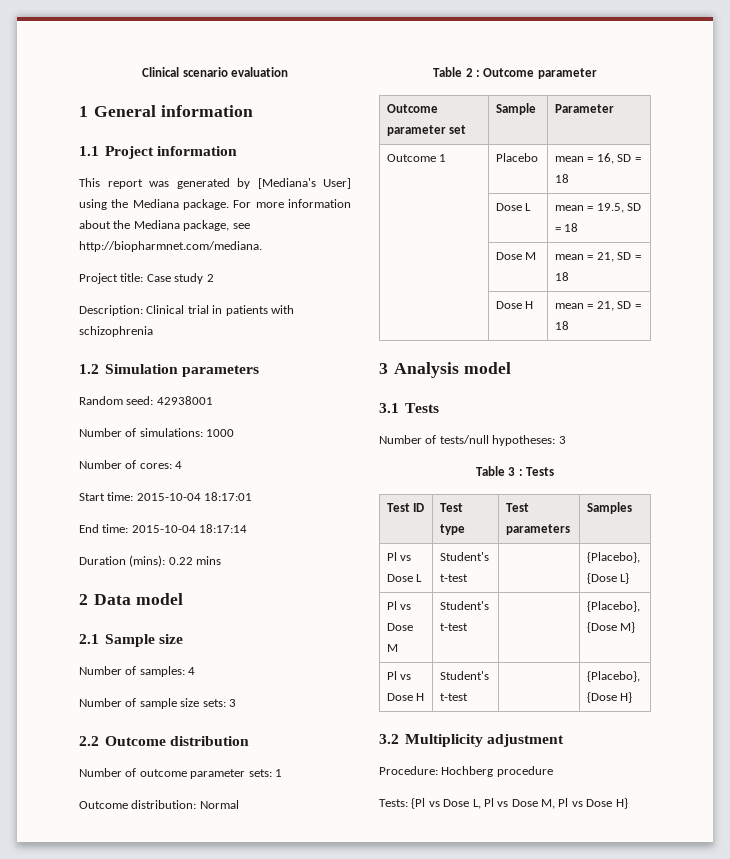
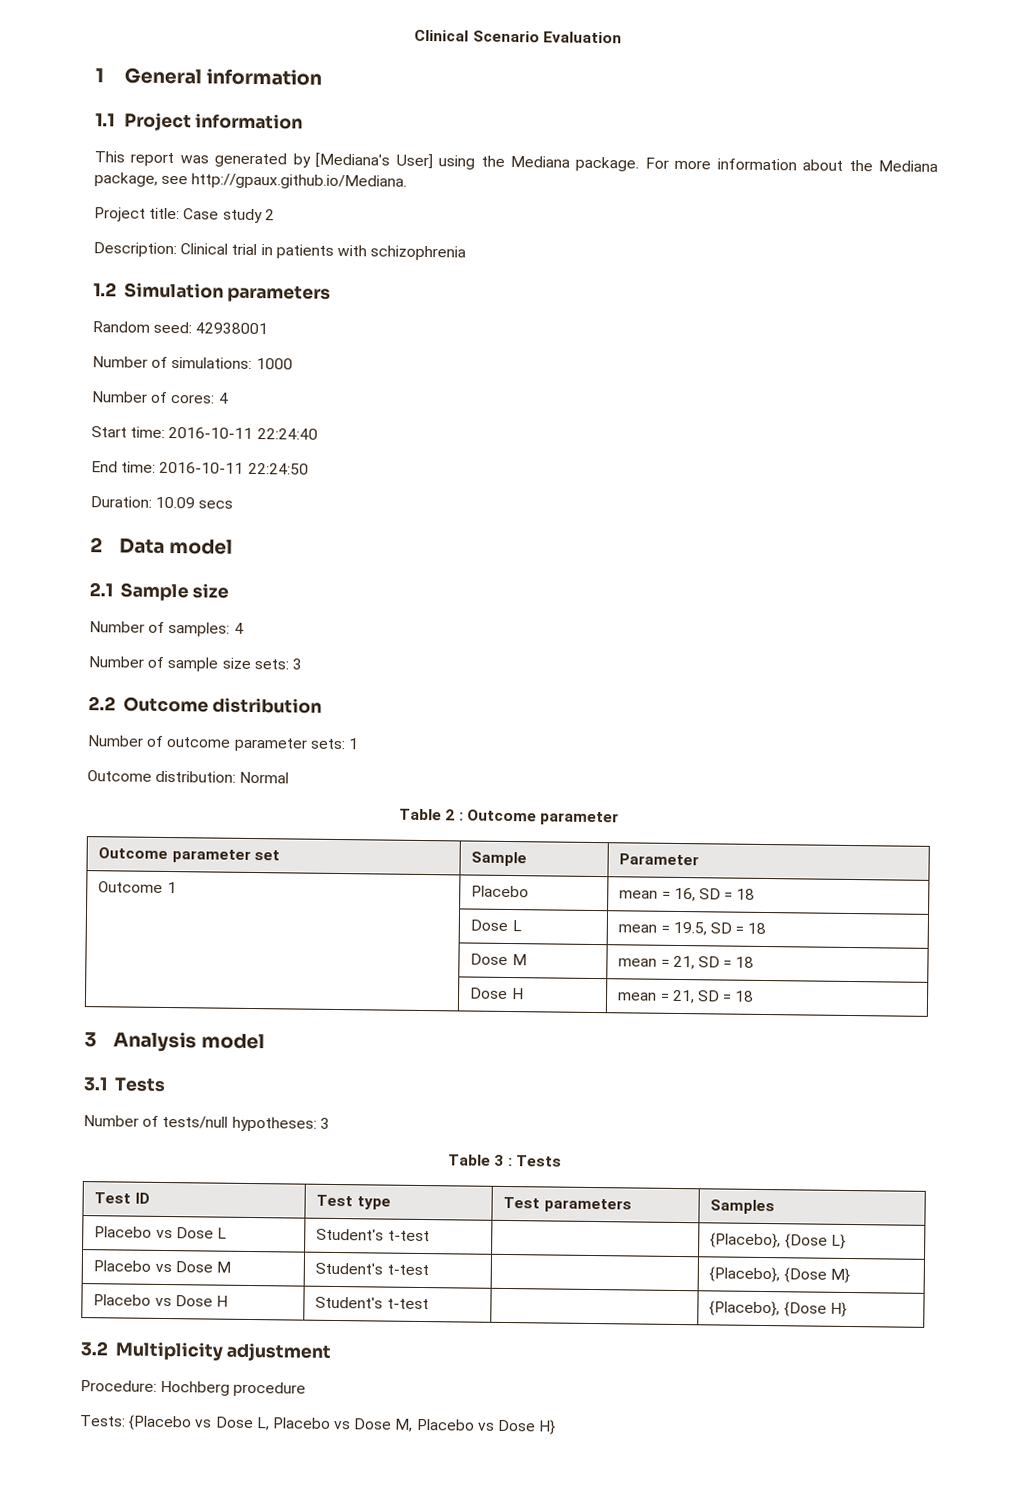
- Clinical scenario evaluation
+ Clinical Scenario Evaluation
- For more information about the Mediana package, see http://biopharmnet.com/mediana.
+ For more information about the Mediana package, see http://gpaux.github.io/Mediana.
- Start time: 2015-10-04 18:17:01
+ Start time: 2016-10-11 22:24:40
- End time: 2015-10-04 18:17:14
- Duration (mins): 0.22 mins
+ End time: 2016-10-11 22:24:50
+ Duration: 10.09 secs
- Pl vs Dose L | Student's t-test | | {Placebo}, {Dose L}
+ Placebo vs Dose L | Student's t-test | | {Placebo}, {Dose L}
- Pl vs Dose M | Student's t-test | | {Placebo}, {Dose M}
+ Placebo vs Dose M | Student's t-test | | {Placebo}, {Dose M}
- Pl vs Dose H | Student's t-test | | {Placebo}, {Dose H}
+ Placebo vs Dose H | Student's t-test | | {Placebo}, {Dose H}
- Tests: {Pl vs Dose L, Pl vs Dose M, Pl vs Dose H}
+ Tests: {Placebo vs Dose L, Placebo vs Dose M, Placebo vs Dose H}

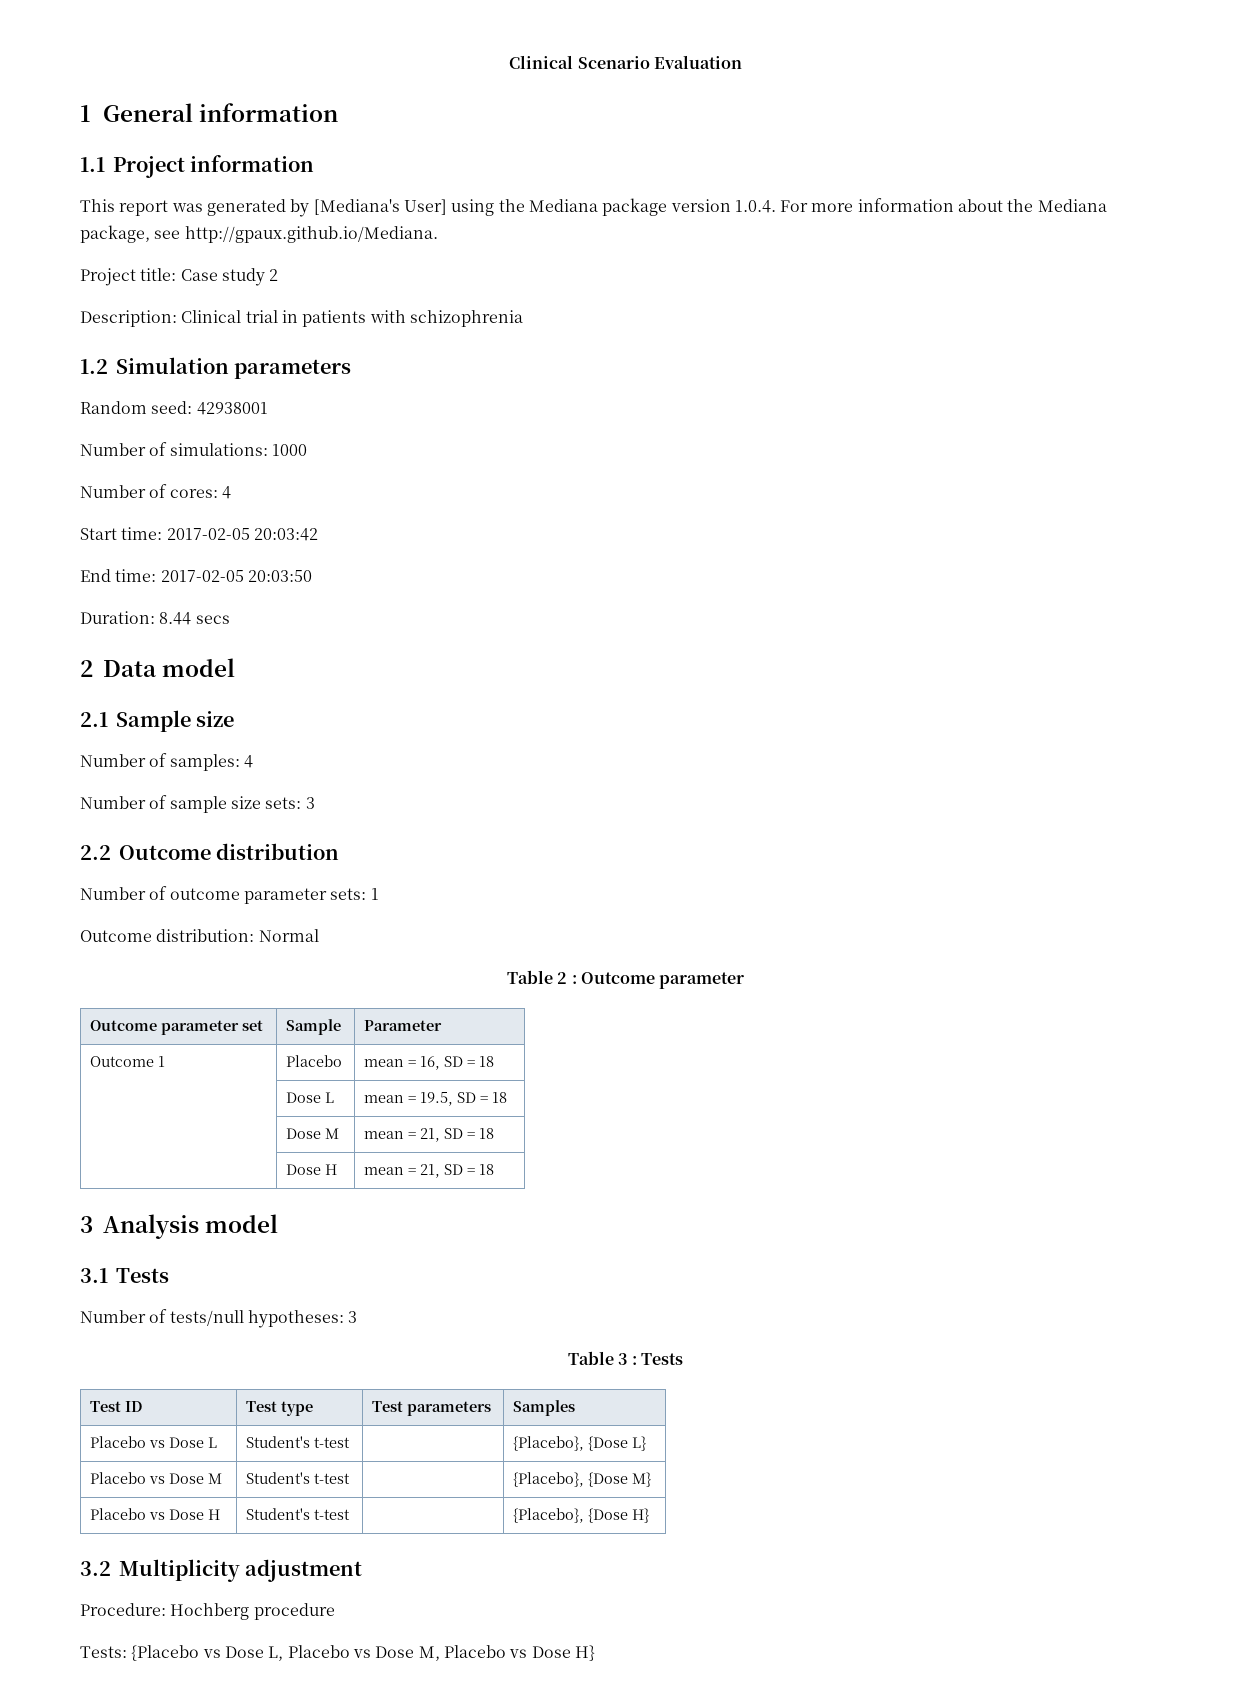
- This report was generated by [Mediana's User] using the Mediana package. For more information about the Mediana package, see http://gpaux.github.io/Mediana.
+ This report was generated by [Mediana's User] using the Mediana package version 1.0.4. For more information about the Mediana package, see http://gpaux.github.io/Mediana.
- Start time: 2016-10-11 22:24:40
+ Start time: 2017-02-05 20:03:42
- End time: 2016-10-11 22:24:50
+ End time: 2017-02-05 20:03:50
- Duration: 10.09 secs
+ Duration: 8.44 secs

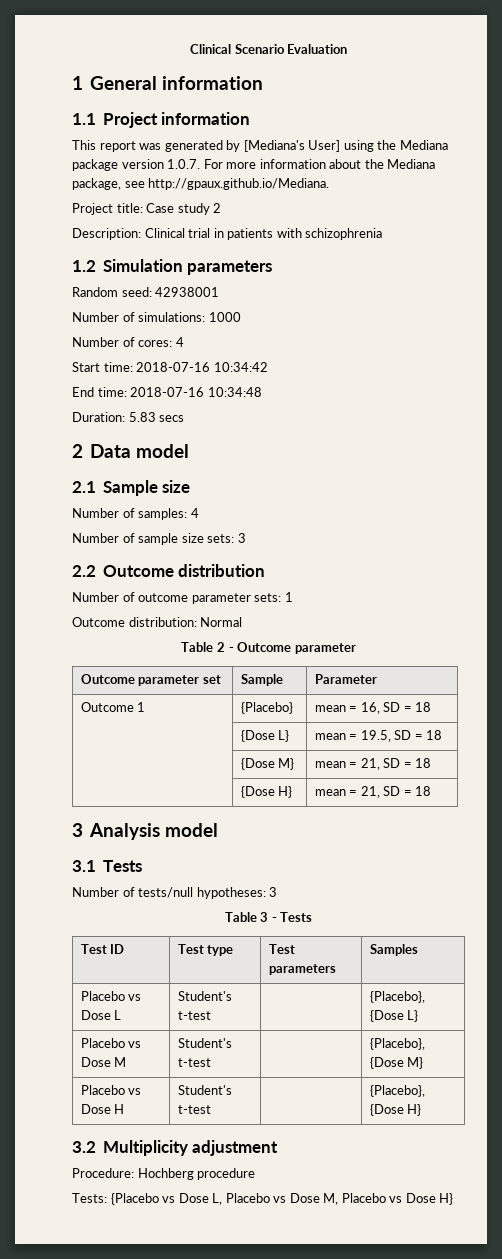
- This report was generated by [Mediana's User] using the Mediana package version 1.0.4. For more information about the Mediana package, see http://gpaux.github.io/Mediana.
+ This report was generated by [Mediana's User] using the Mediana package version 1.0.7. For more information about the Mediana package, see http://gpaux.github.io/Mediana.
- Start time: 2017-02-05 20:03:42
+ Start time: 2018-07-16 10:34:42
- End time: 2017-02-05 20:03:50
+ End time: 2018-07-16 10:34:48
- Duration: 8.44 secs
+ Duration: 5.83 secs
- Table 2 : Outcome parameter
+ Table 2 - Outcome parameter
- Outcome 1 | Placebo | mean = 16, SD = 18
+ Outcome 1 | {Placebo} | mean = 16, SD = 18
- | Dose L | mean = 19.5, SD = 18
+ | {Dose L} | mean = 19.5, SD = 18
- | Dose M | mean = 21, SD = 18
+ | {Dose M} | mean = 21, SD = 18
- | Dose H | mean = 21, SD = 18
+ | {Dose H} | mean = 21, SD = 18
- Table 3 : Tests
+ Table 3 - Tests

